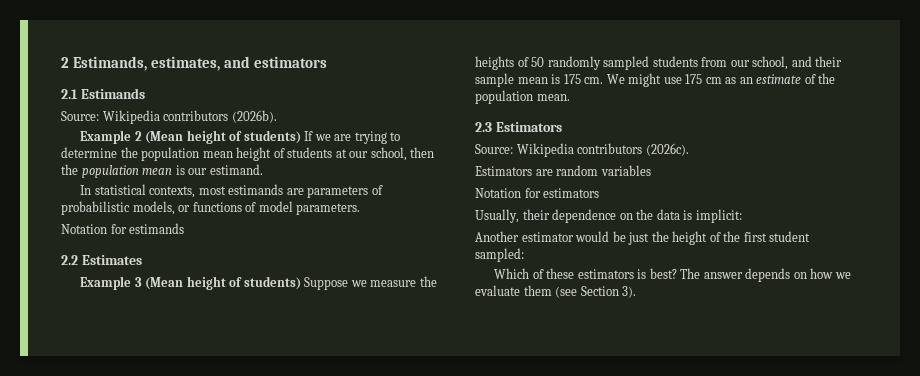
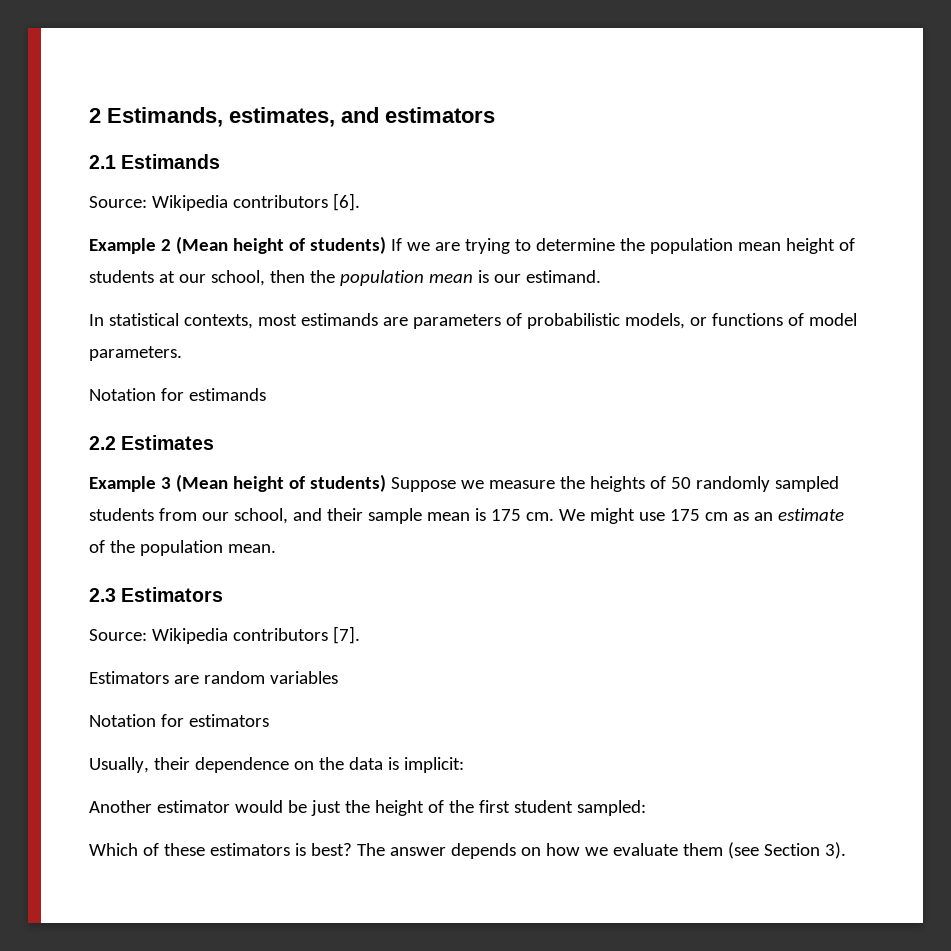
- Source: Wikipedia contributors (2026b).
+ Source: Wikipedia contributors [6].
- Source: Wikipedia contributors (2026c).
+ Source: Wikipedia contributors [7].

